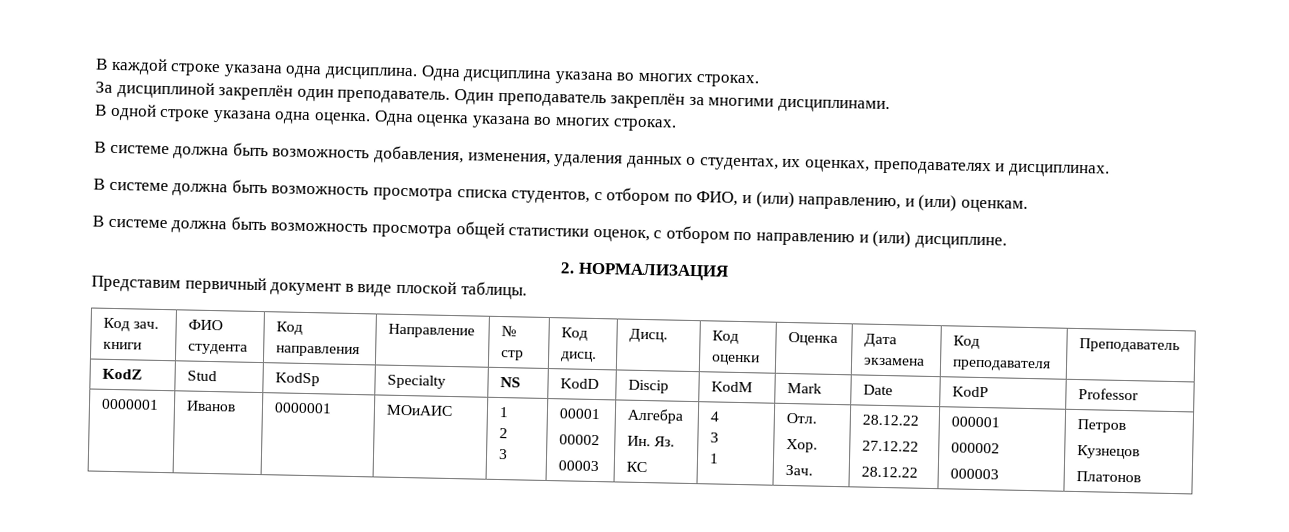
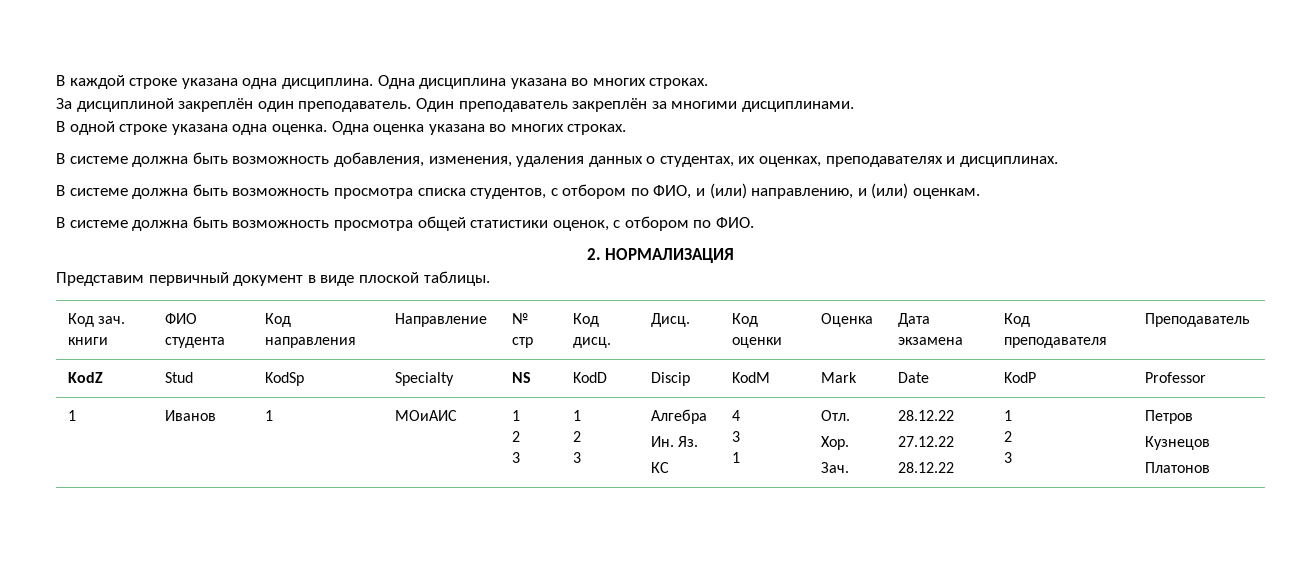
- В системе должна быть возможность просмотра общей статистики оценок, с отбором по направлению и (или) дисциплине.
+ В системе должна быть возможность просмотра общей статистики оценок, с отбором по ФИО.
- 0000001 | Иванов | 0000001 | МОиАИС | 1
+ 1 | Иванов | 1 | МОиАИС | 1
  2
- 3 | 00001
- 00002
- 00003 | Алгебра
+ 3 | 1
+ 2
+ 3 | Алгебра
  Ин. Яз.
  КС | 4
  3
  1 | Отл.
  Хор.
  Зач. | 28.12.22
  27.12.22
- 28.12.22 | 000001
- 000002
- 000003 | Петров
+ 28.12.22 | 1
+ 2
+ 3 | Петров

